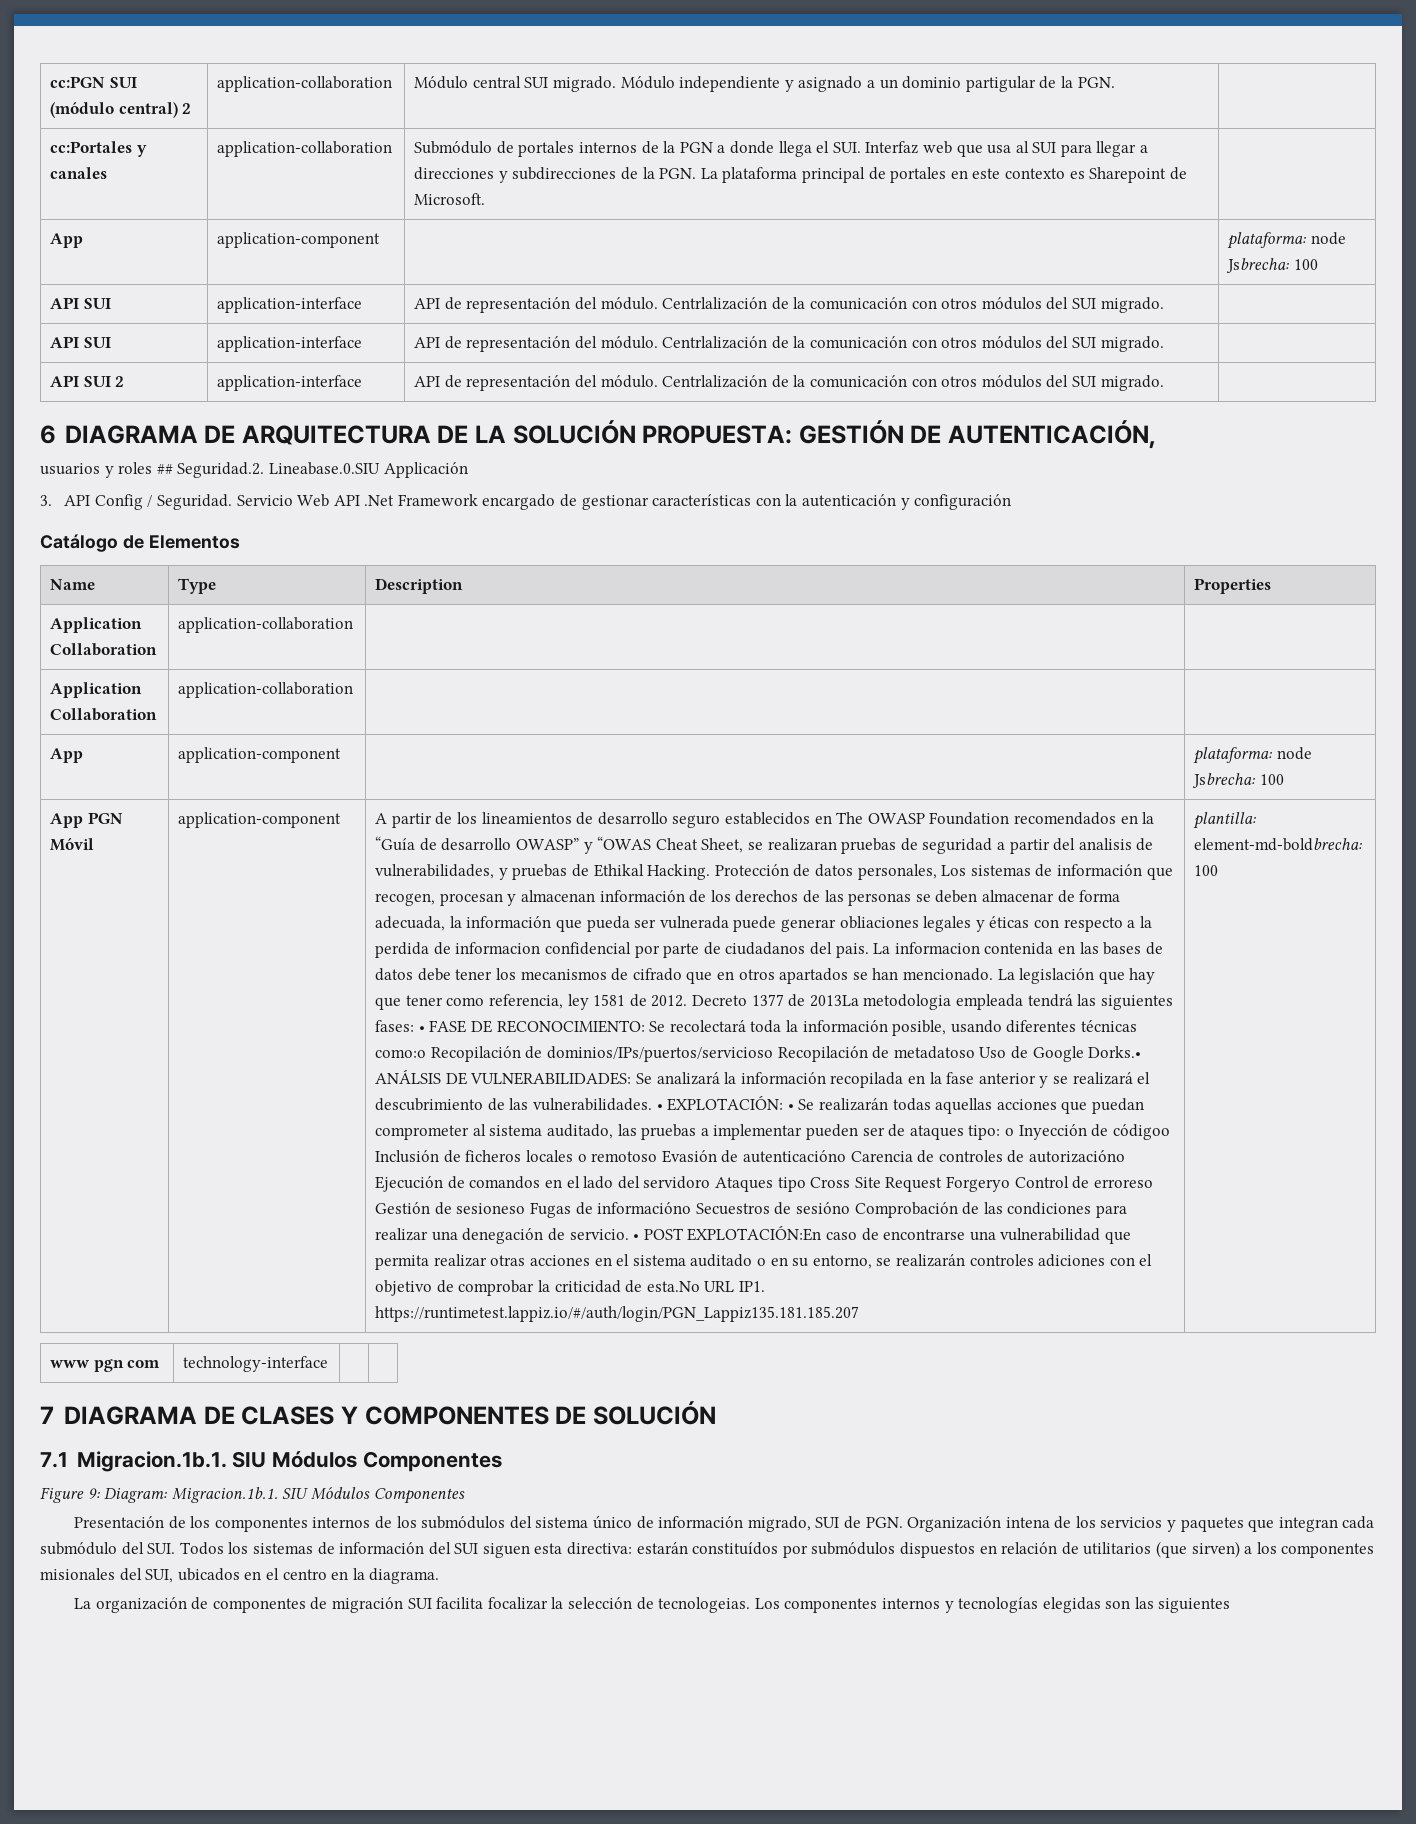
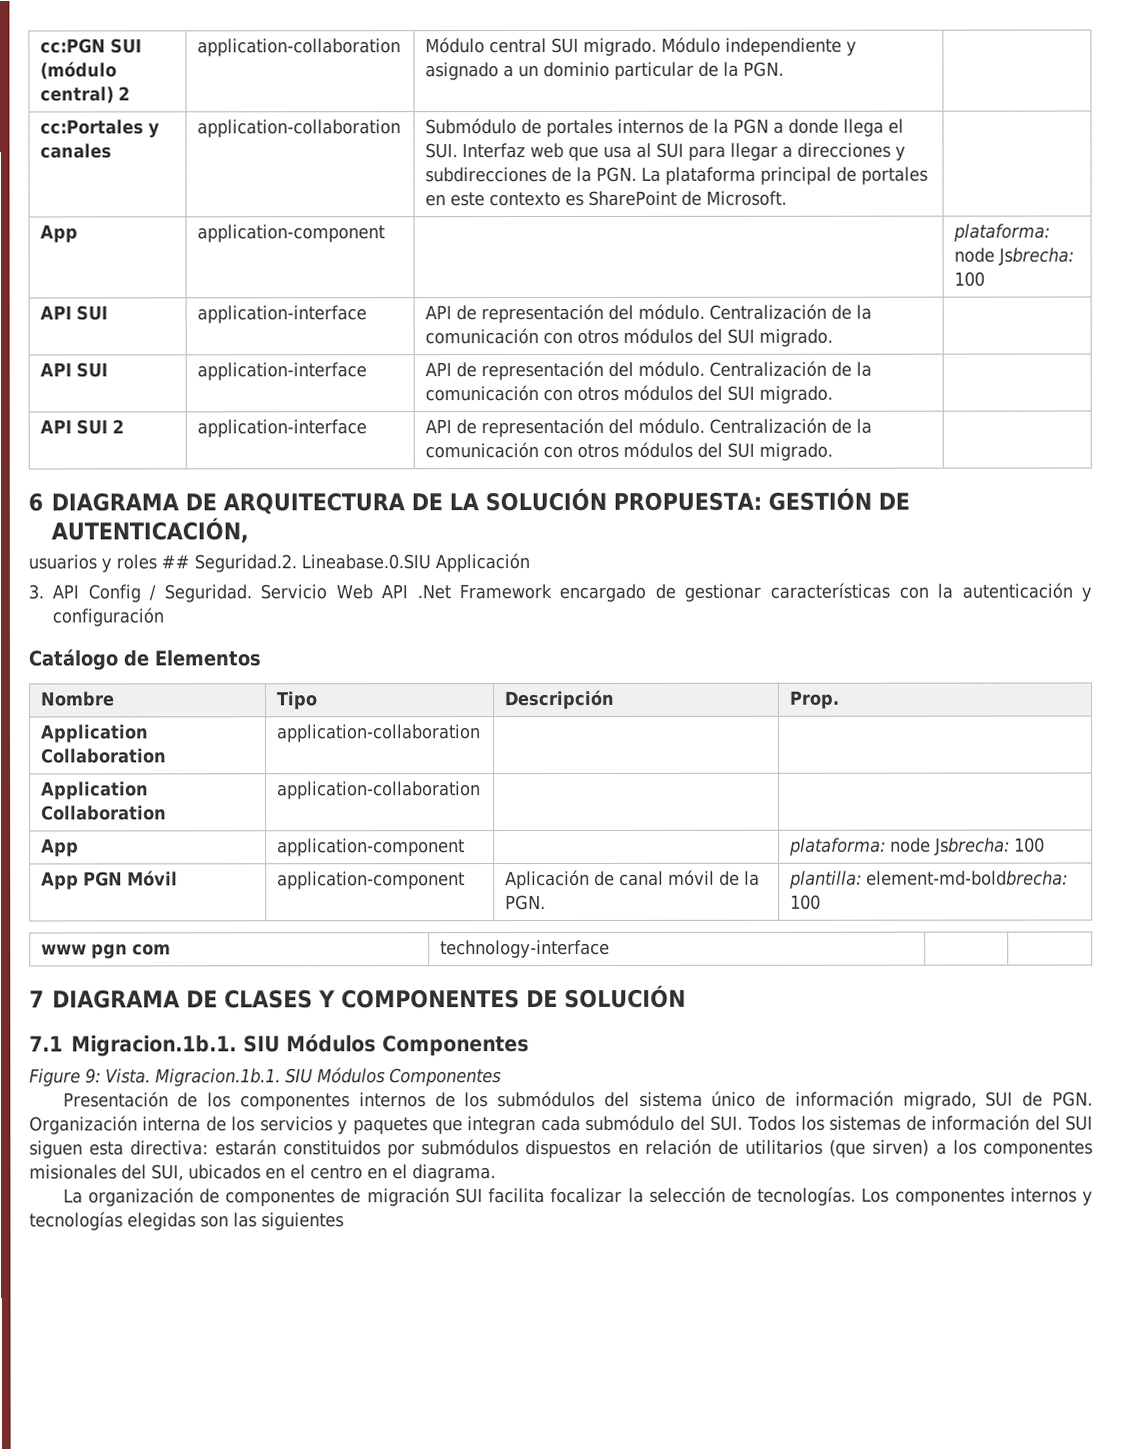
- cc:PGN SUI (módulo central) 2 | application-collaboration | Módulo central SUI migrado. Módulo independiente y asignado a un dominio partigular de la PGN. |
+ cc:PGN SUI (módulo central) 2 | application-collaboration | Módulo central SUI migrado. Módulo independiente y asignado a un dominio particular de la PGN. |
- Submódulo de portales internos de la PGN a donde llega el SUI. Interfaz web que usa al SUI para llegar a direcciones y subdirecciones de la PGN. La plataforma principal de portales en este contexto es Sharepoint de Microsoft. |
+ Submódulo de portales internos de la PGN a donde llega el SUI. Interfaz web que usa al SUI para llegar a direcciones y subdirecciones de la PGN. La plataforma principal de portales en este contexto es SharePoint de Microsoft. |
  App | application-component | | plataforma: node Jsbrecha: 100
- API SUI | application-interface | API de representación del módulo. Centrlalización de la comunicación con otros módulos del SUI migrado. |
- API SUI | application-interface | API de representación del módulo. Centrlalización de la comunicación con otros módulos del SUI migrado. |
+ API SUI | application-interface | API de representación del módulo. Centralización de la comunicación con otros módulos del SUI migrado. |
+ API SUI | application-interface | API de representación del módulo. Centralización de la comunicación con otros módulos del SUI migrado. |
- API SUI 2 | application-interface | API de representación del módulo. Centrlalización de la comunicación con otros módulos del SUI migrado. |
+ API SUI 2 | application-interface | API de representación del módulo. Centralización de la comunicación con otros módulos del SUI migrado. |
- Name | Type | Description | Properties
+ Nombre | Tipo | Descripción | Prop.
- A partir de los lineamientos de desarrollo seguro establecidos en The OWASP Foundation recomendados en la “Guía de desarrollo OWASP” y “OWAS Cheat Sheet, se realizaran pruebas de seguridad a partir del analisis de vulnerabilidades, y pruebas de Ethikal Hacking. Protección de datos personales, Los sistemas de información que recogen, procesan y almacenan información de los derechos de las personas se deben almacenar de forma adecuada, la información que pueda ser vulnerada puede generar obliaciones legales y éticas con respecto a la perdida de informacion confidencial por parte de ciudadanos del pais. La informacion contenida en las bases de datos debe tener los mecanismos de cifrado que en otros apartados se han mencionado. La legislación que hay que tener como referencia, ley 1581 de 2012. Decreto 1377 de 2013La metodologia empleada tendrá las siguientes fases: • FASE DE RECONOCIMIENTO: Se recolectará toda la información posible, usando diferentes técnicas como:o Recopilación de dominios/IPs/puertos/servicioso Recopilación de metadatoso Uso de Google Dorks.• ANÁLSIS DE VULNERABILIDADES: Se analizará la información recopilada en la fase anterior y se realizará el descubrimiento de las vulnerabilidades. • EXPLOTACIÓN: • Se realizarán todas aquellas acciones que puedan comprometer al sistema auditado, las pruebas a implementar pueden ser de ataques tipo: o Inyección de códigoo Inclusión de ficheros locales o remotoso Evasión de autenticacióno Carencia de controles de autorizacióno Ejecución de comandos en el lado del servidoro Ataques tipo Cross Site Request Forgeryo Control de erroreso Gestión de sesioneso Fugas de informacióno Secuestros de sesióno Comprobación de las condiciones para realizar una denegación de servicio. • POST EXPLOTACIÓN:En caso de encontrarse una vulnerabilidad que permita realizar otras acciones en el sistema auditado o en su entorno, se realizarán controles adiciones con el objetivo de comprobar la criticidad de esta.No URL IP1. https://runtimetest.lappiz.io/#/auth/login/PGN_Lappiz135.181.185.207
+ Aplicación de canal móvil de la PGN.
- Figure 9: Diagram: Migracion.1b.1. SIU Módulos Componentes
+ Figure 9: Vista. Migracion.1b.1. SIU Módulos Componentes
- Presentación de los componentes internos de los submódulos del sistema único de información migrado, SUI de PGN. Organización intena de los servicios y paquetes que integran cada submódulo del SUI. Todos los sistemas de información del SUI siguen esta directiva:
+ Presentación de los componentes internos de los submódulos del sistema único de información migrado, SUI de PGN. Organización interna de los servicios y paquetes que integran cada submódulo del SUI. Todos los sistemas de información del SUI siguen esta directiva:
- estarán constituídos por submódulos dispuestos en relación de utilitarios (que sirven) a los componentes misionales del SUI, ubicados en el centro en la diagrama.
+ estarán constituidos por submódulos dispuestos en relación de utilitarios (que sirven) a los componentes misionales del SUI, ubicados en el centro en el diagrama.
- La organización de componentes de migración SUI facilita focalizar la selección de tecnologeias.
+ La organización de componentes de migración SUI facilita focalizar la selección de tecnologías.

